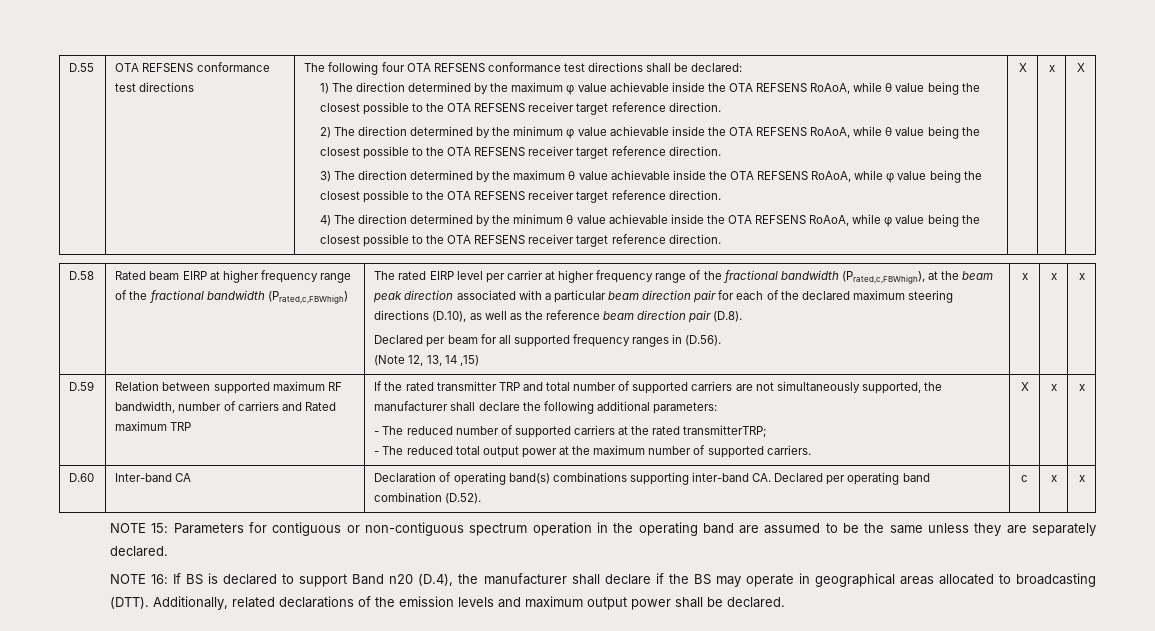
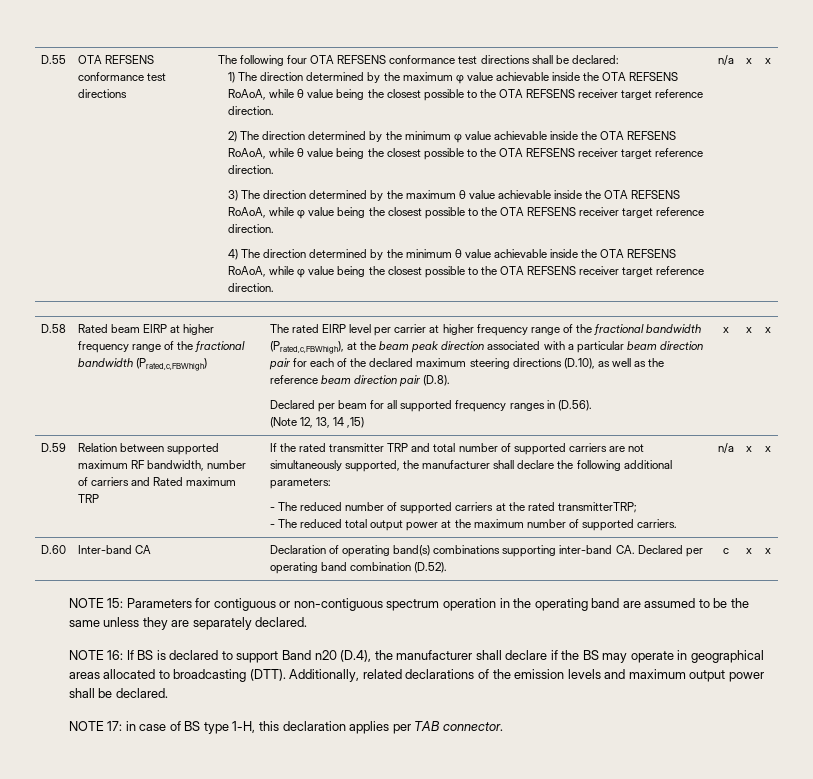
- 4) The direction determined by the minimum θ value achievable inside the OTA REFSENS RoAoA, while φ value being the closest possible to the OTA REFSENS receiver target reference direction. | X | x | X
+ 4) The direction determined by the minimum θ value achievable inside the OTA REFSENS RoAoA, while φ value being the closest possible to the OTA REFSENS receiver target reference direction. | n/a | x | x
- - The reduced total output power at the maximum number of supported carriers. | X
+ - The reduced total output power at the maximum number of supported carriers. | n/a
+ NOTE 17: in case of BS type 1-H, this declaration applies per TAB connector.

